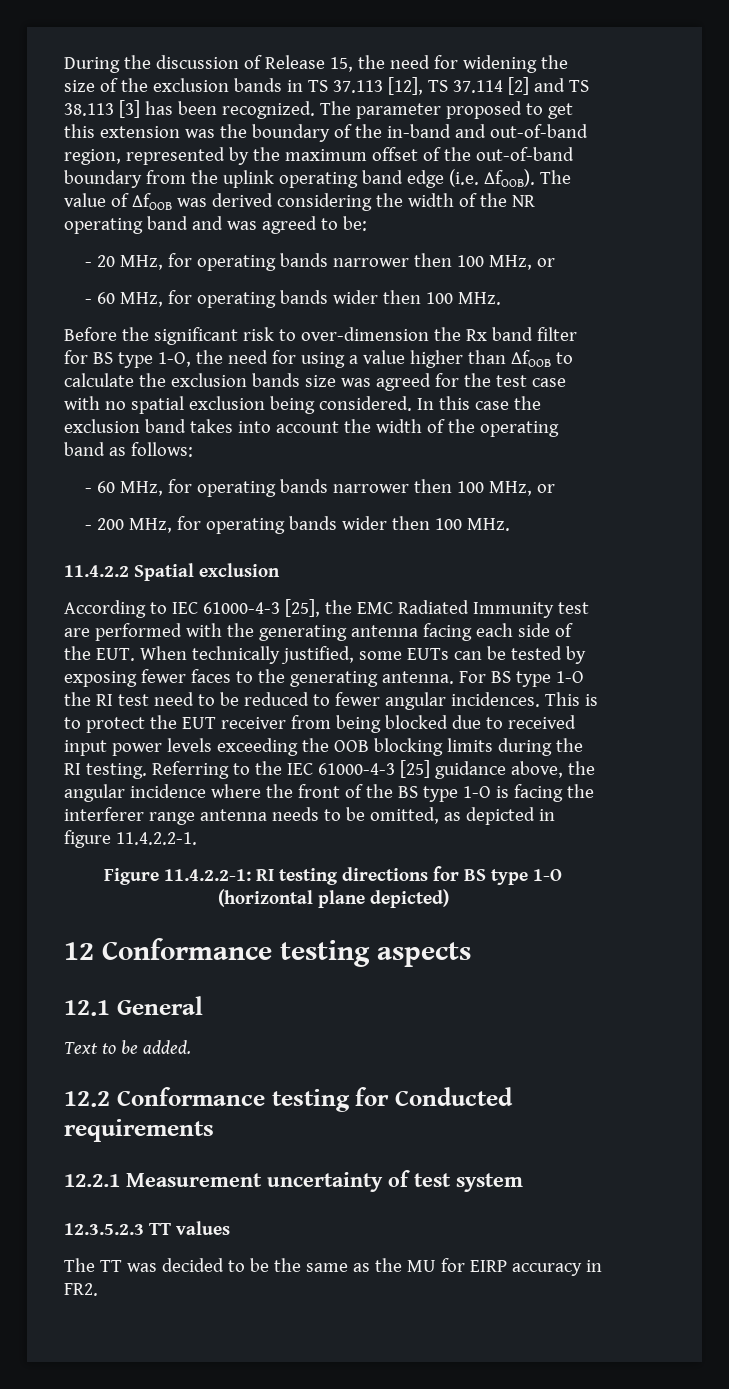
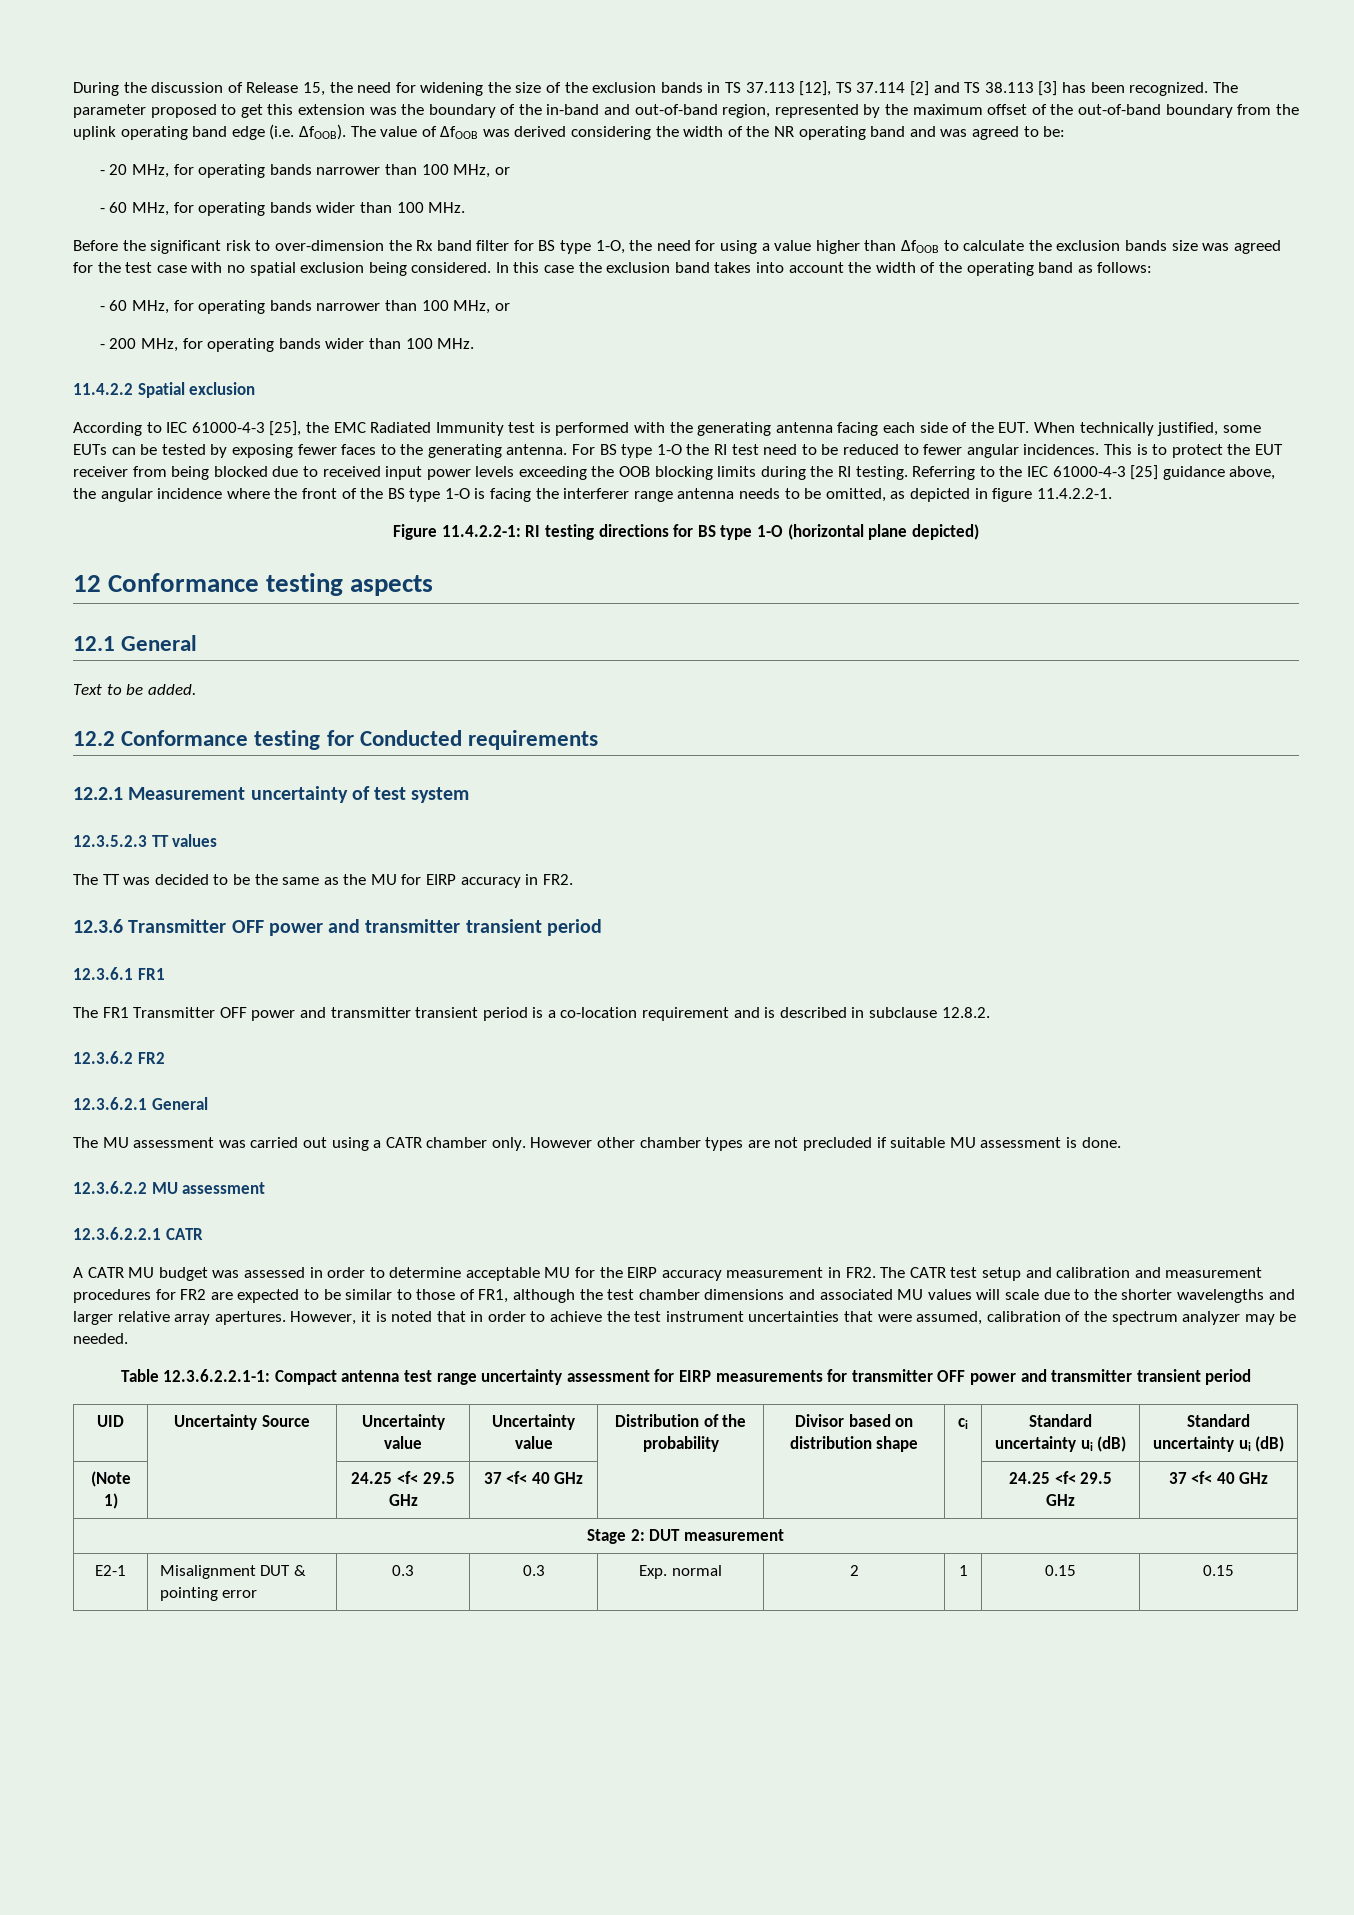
- - 20 MHz, for operating bands narrower then 100 MHz, or
+ - 20 MHz, for operating bands narrower than 100 MHz, or
- - 60 MHz, for operating bands wider then 100 MHz.
+ - 60 MHz, for operating bands wider than 100 MHz.
- - 60 MHz, for operating bands narrower then 100 MHz, or
+ - 60 MHz, for operating bands narrower than 100 MHz, or
- - 200 MHz, for operating bands wider then 100 MHz.
+ - 200 MHz, for operating bands wider than 100 MHz.
- According to IEC 61000-4-3 [25], the EMC Radiated Immunity test are performed with the generating antenna facing each side of the EUT. When technically justified, some EUTs can be tested by exposing fewer faces to the generating antenna.
+ According to IEC 61000-4-3 [25], the EMC Radiated Immunity test is performed with the generating antenna facing each side of the EUT. When technically justified, some EUTs can be tested by exposing fewer faces to the generating antenna.
+ 12.3.6 Transmitter OFF power and transmitter transient period
+ 12.3.6.1 FR1
+ The FR1 Transmitter OFF power and transmitter transient period is a co-location requirement and is described in subclause 12.8.2.
+ 12.3.6.2 FR2
+ 12.3.6.2.1 General
+ The MU assessment was carried out using a CATR chamber only. However other chamber types are not precluded if suitable MU assessment is done.
+ 12.3.6.2.2 MU assessment
+ 12.3.6.2.2.1 CATR
+ A CATR MU budget was assessed in order to determine acceptable MU for the EIRP accuracy measurement in FR2. The CATR test setup and calibration and measurement procedures for FR2 are expected to be similar to those of FR1, although the test chamber dimensions and associated MU values will scale due to the shorter wavelengths and larger relative array apertures. However, it is noted that in order to achieve the test instrument uncertainties that were assumed, calibration of the spectrum analyzer may be needed.
+ Table 12.3.6.2.2.1-1: Compact antenna test range uncertainty assessment for EIRP measurements for transmitter OFF power and transmitter transient period
+ UID | Uncertainty Source | Uncertainty value | Uncertainty value | Distribution of the probability | Divisor based on distribution shape | ci | Standard uncertainty ui (dB) | Standard uncertainty ui (dB)
+ (Note 1) | | 24.25 <f< 29.5 GHz | 37 <f< 40 GHz | | | | 24.25 <f< 29.5 GHz | 37 <f< 40 GHz
+ Stage 2: DUT measurement
+ E2-1 | Misalignment DUT & pointing error | 0.3 | 0.3 | Exp. normal | 2 | 1 | 0.15 | 0.15

